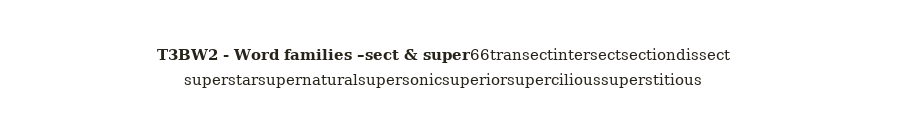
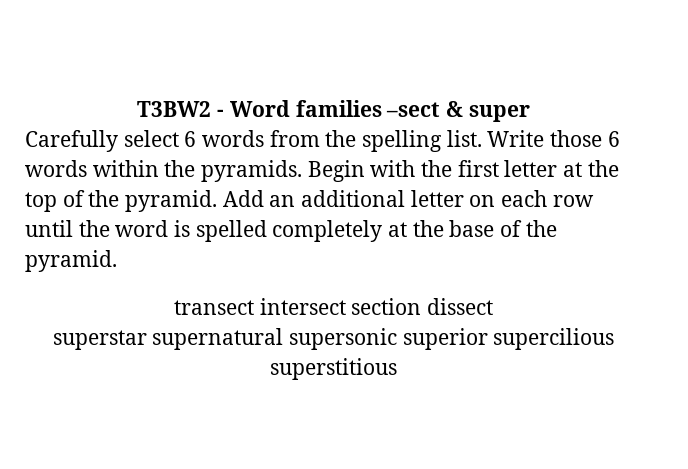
- T3BW2 - Word families –sect & super66transectintersectsectiondissect
- superstarsupernaturalsupersonicsuperiorsupercilioussuperstitious
+ T3BW2 - Word families –sect & super
+ Carefully select 6 words from the spelling list. Write those 6 words within the pyramids. Begin with the first letter at the top of the pyramid. Add an additional letter on each row until the word is spelled completely at the base of the pyramid.
+ transect intersect section dissect
+ superstar supernatural supersonic superior supercilious superstitious

